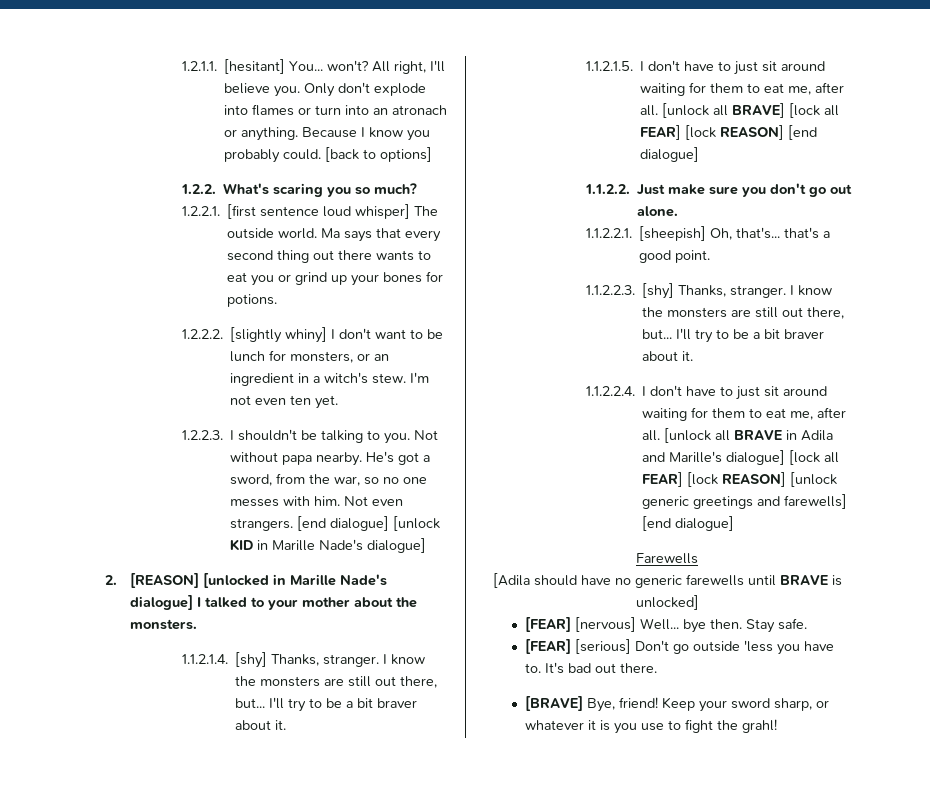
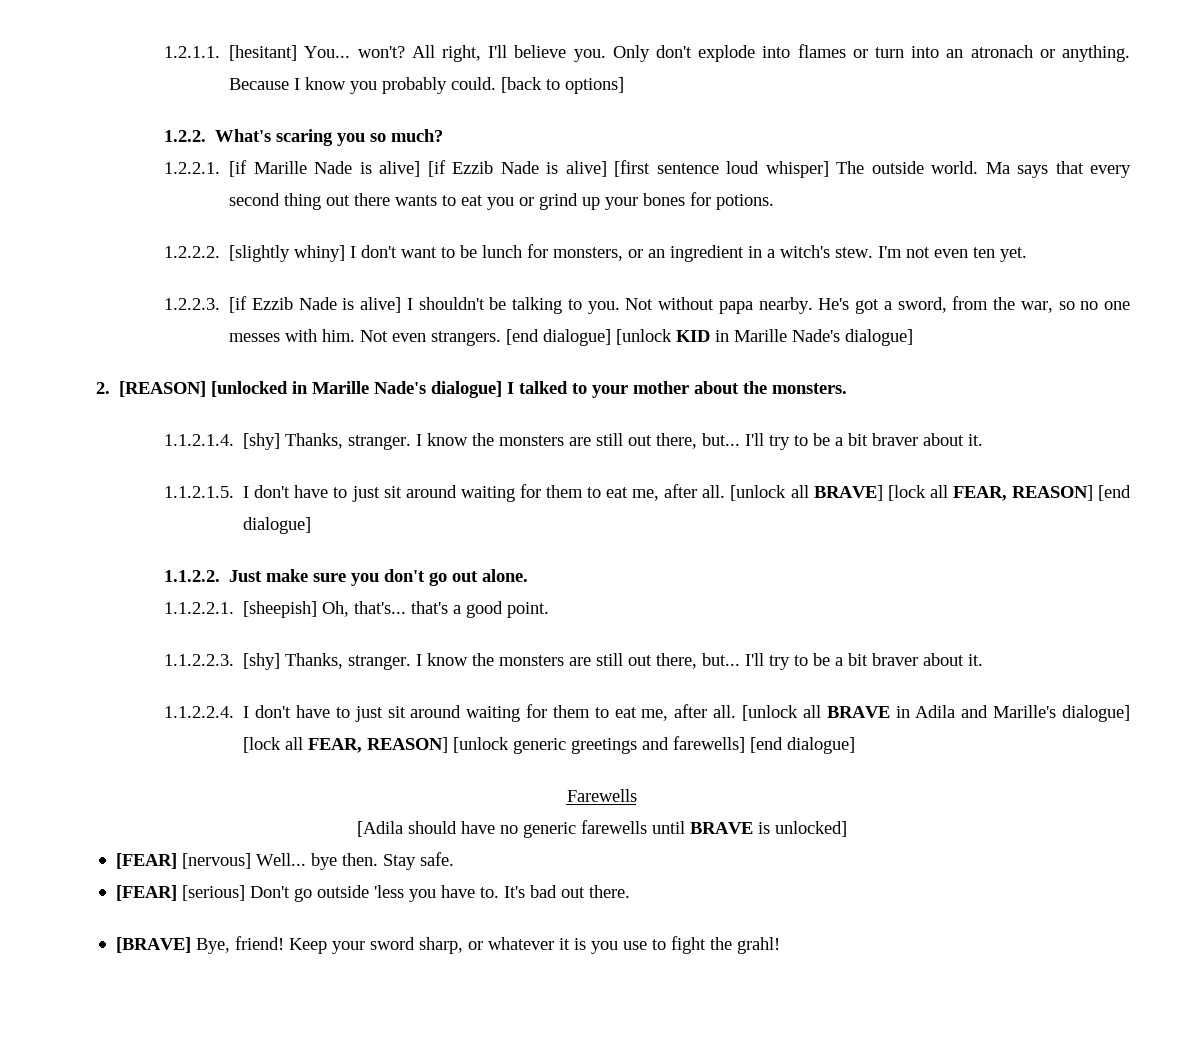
- 1.2.2.1. [first sentence loud whisper] The outside world.
+ 1.2.2.1. [if Marille Nade is alive] [if Ezzib Nade is alive] [first sentence loud whisper] The outside world.
- 1.2.2.3. I shouldn't be talking to you.
+ 1.2.2.3. [if Ezzib Nade is alive] I shouldn't be talking to you.
- [unlock all BRAVE] [lock all FEAR] [lock REASON] [end dialogue]
+ [unlock all BRAVE] [lock all FEAR, REASON] [end dialogue]
- [unlock all BRAVE in Adila and Marille's dialogue] [lock all FEAR] [lock REASON] [unlock generic greetings and farewells] [end dialogue]
+ [unlock all BRAVE in Adila and Marille's dialogue] [lock all FEAR, REASON] [unlock generic greetings and farewells] [end dialogue]

